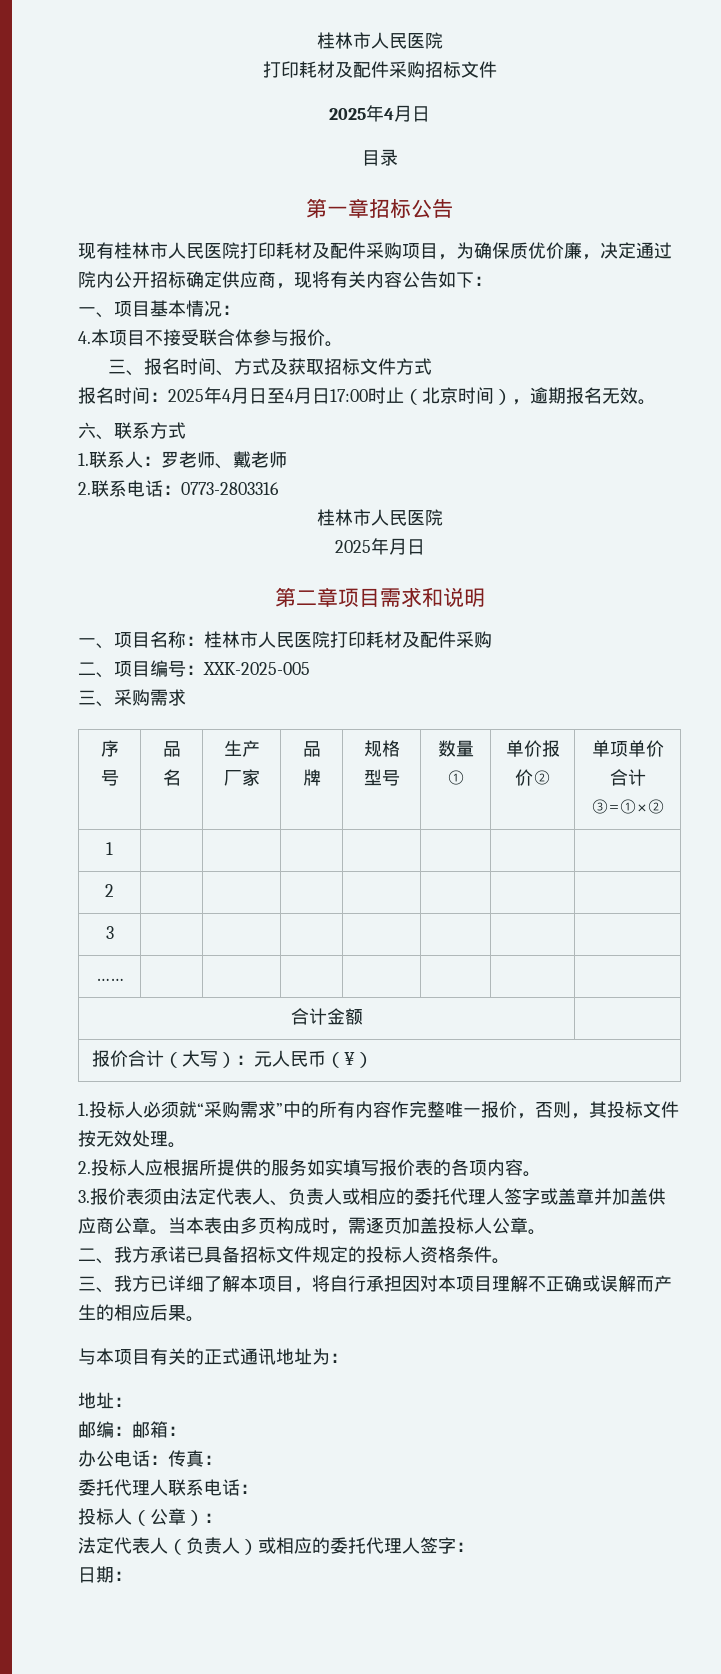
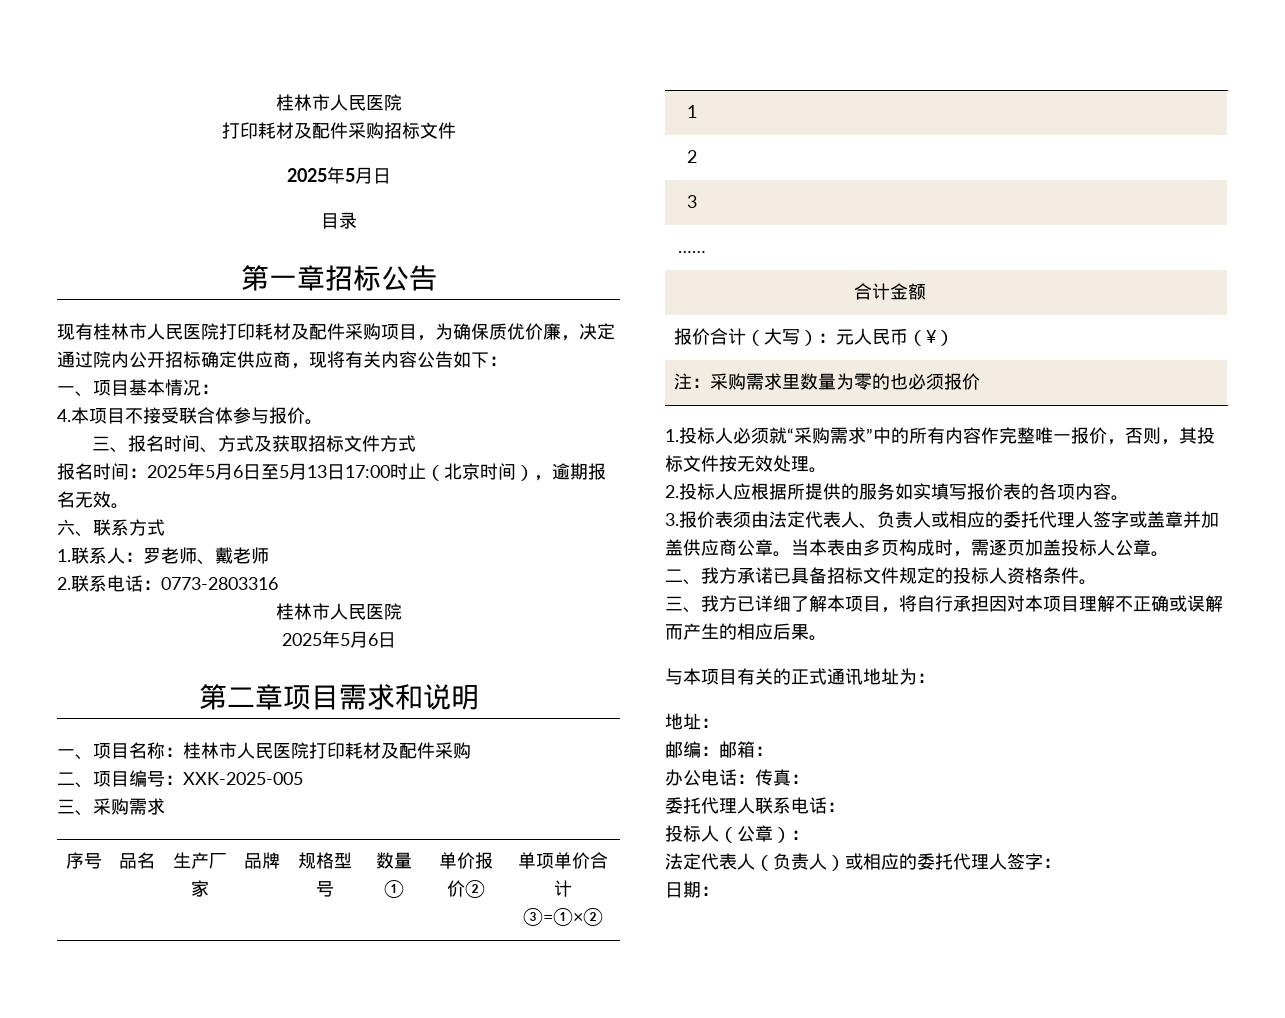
  打印耗材及配件采购招标文件
- 2025年4月日
+ 2025年5月日
- 报名时间：2025年4月日至4月日17:00时止（北京时间），逾期报名无效。
+ 报名时间：2025年5月6日至5月13日17:00时止（北京时间），逾期报名无效。
  2.联系电话：0773-2803316
  桂林市人民医院
- 2025年月日
+ 2025年5月6日
+ 注：采购需求里数量为零的也必须报价

